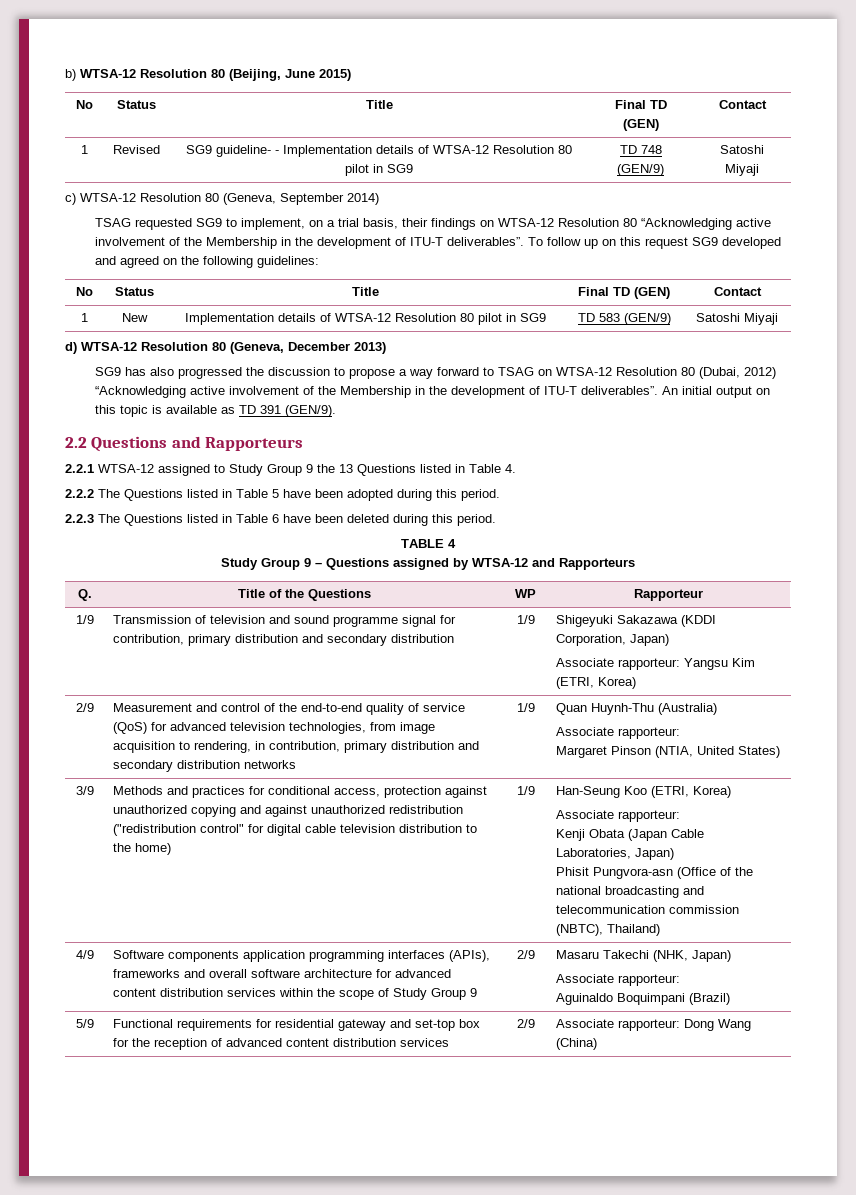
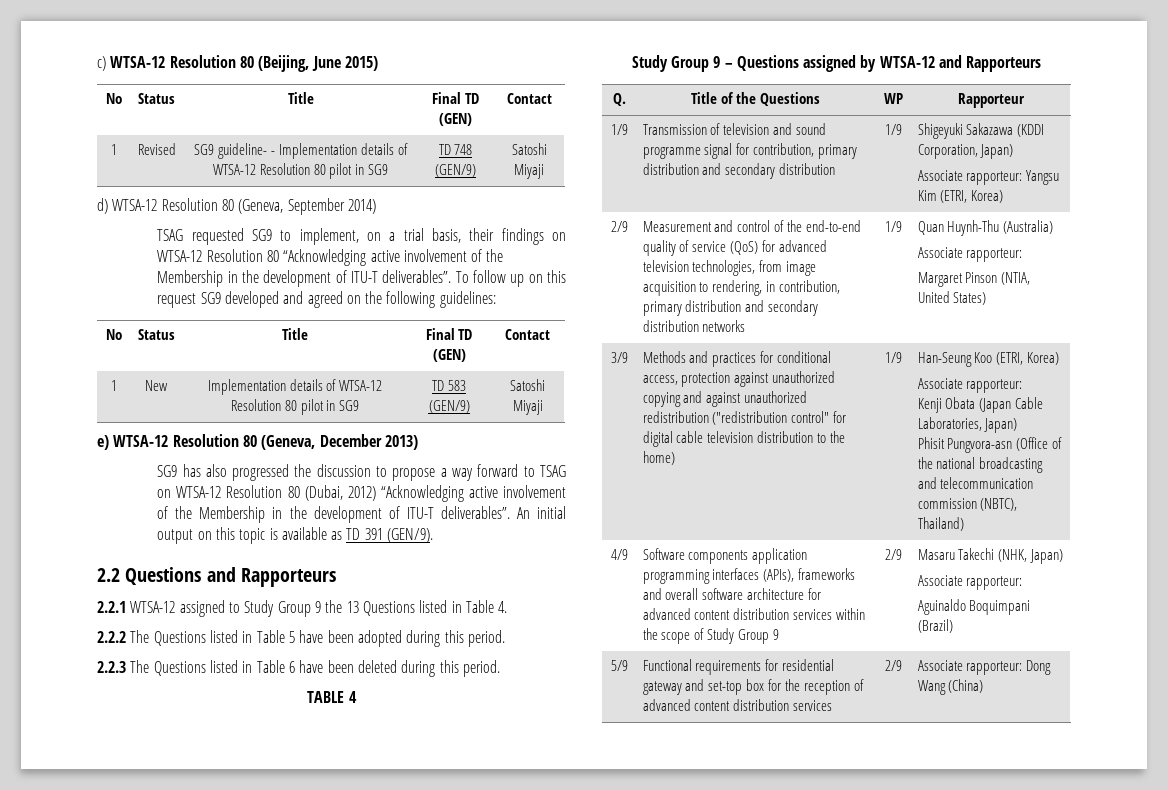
- b) WTSA-12 Resolution 80 (Beijing, June 2015)
+ c) WTSA-12 Resolution 80 (Beijing, June 2015)
- c) WTSA-12 Resolution 80 (Geneva, September 2014)
+ d) WTSA-12 Resolution 80 (Geneva, September 2014)
- d) WTSA-12 Resolution 80 (Geneva, December 2013)
+ e) WTSA-12 Resolution 80 (Geneva, December 2013)

